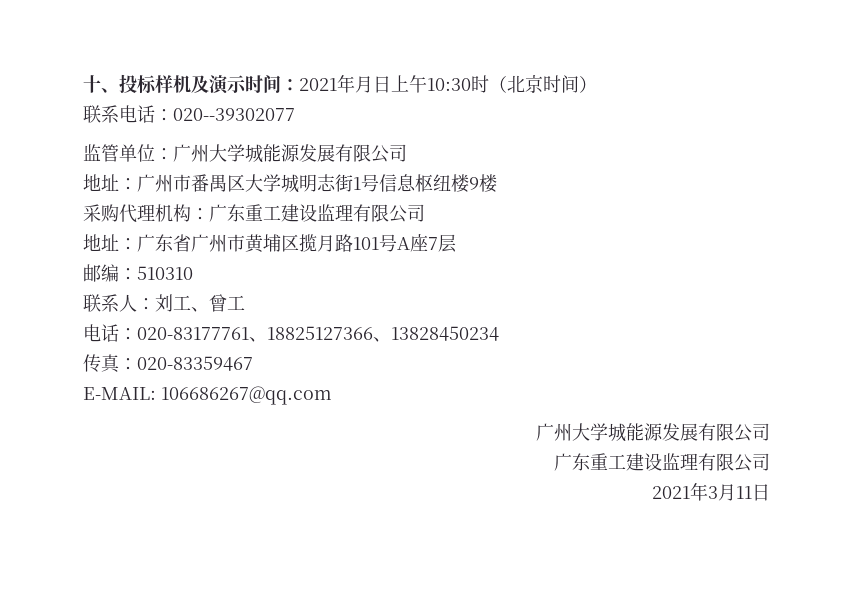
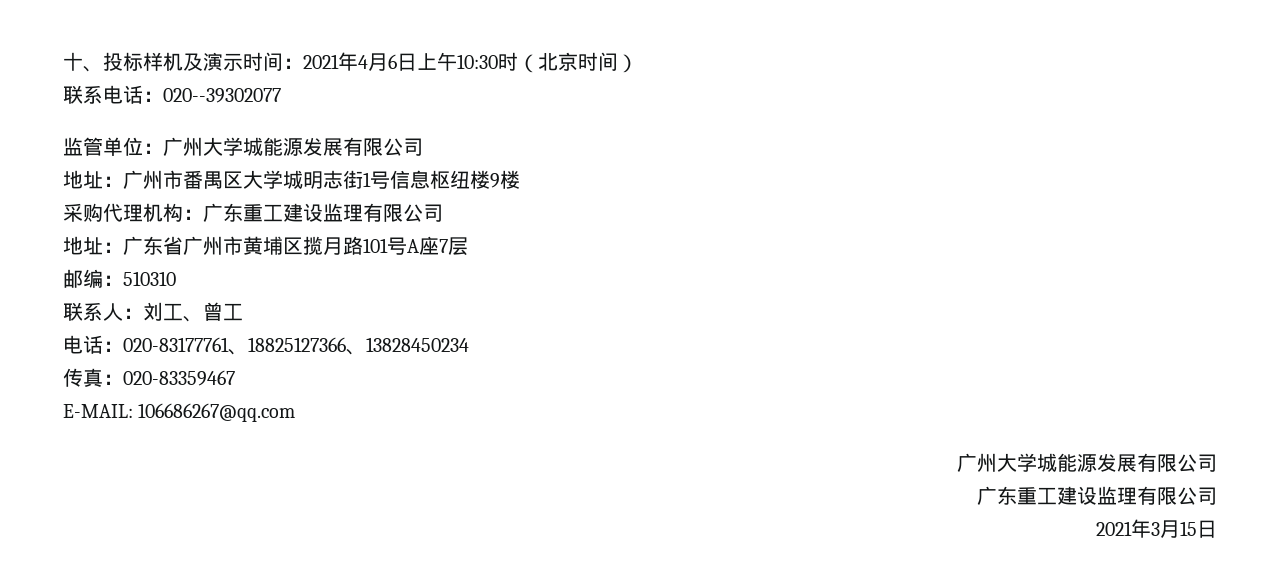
- 十、投标样机及演示时间：2021年月日上午10:30时（北京时间）
+ 十、投标样机及演示时间：2021年4月6日上午10:30时（北京时间）
- 2021年3月11日
+ 2021年3月15日

